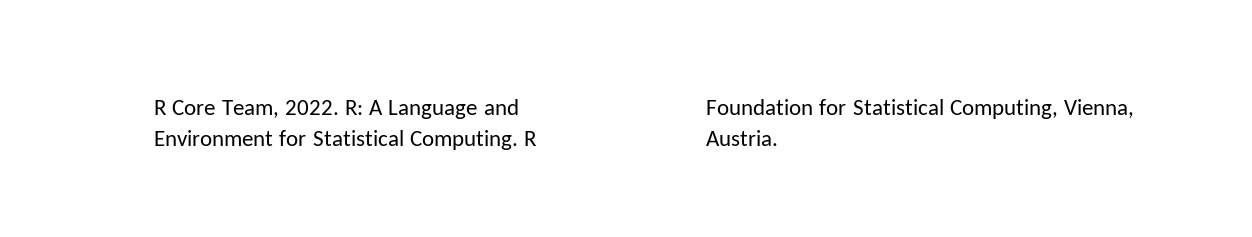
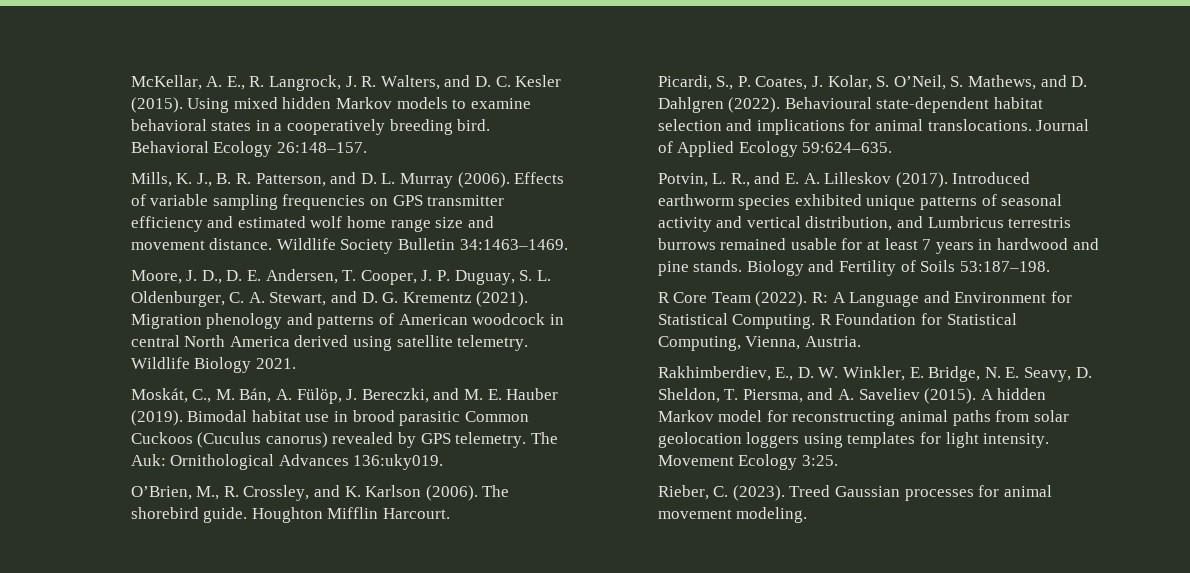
- R Core Team, 2022.
+ McKellar, A. E., R. Langrock, J. R. Walters, and D. C. Kesler (2015). Using mixed hidden Markov models to examine behavioral states in a cooperatively breeding bird. Behavioral Ecology 26:148–157.
+ Mills, K. J., B. R. Patterson, and D. L. Murray (2006). Effects of variable sampling frequencies on GPS transmitter efficiency and estimated wolf home range size and movement distance. Wildlife Society Bulletin 34:1463–1469.
+ Moore, J. D., D. E. Andersen, T. Cooper, J. P. Duguay, S. L. Oldenburger, C. A. Stewart, and D. G. Krementz (2021). Migration phenology and patterns of American woodcock in central North America derived using satellite telemetry. Wildlife Biology 2021.
+ Moskát, C., M. Bán, A. Fülöp, J. Bereczki, and M. E. Hauber (2019). Bimodal habitat use in brood parasitic Common Cuckoos (Cuculus canorus) revealed by GPS telemetry. The Auk: Ornithological Advances 136:uky019.
+ O’Brien, M., R. Crossley, and K. Karlson (2006). The shorebird guide. Houghton Mifflin Harcourt.
+ Picardi, S., P. Coates, J. Kolar, S. O’Neil, S. Mathews, and D. Dahlgren (2022). Behavioural state‐dependent habitat selection and implications for animal translocations. Journal of Applied Ecology 59:624–635.
+ Potvin, L. R., and E. A. Lilleskov (2017). Introduced earthworm species exhibited unique patterns of seasonal activity and vertical distribution, and Lumbricus terrestris burrows remained usable for at least 7 years in hardwood and pine stands. Biology and Fertility of Soils 53:187–198.
+ R Core Team (2022).
+ Rakhimberdiev, E., D. W. Winkler, E. Bridge, N. E. Seavy, D. Sheldon, T. Piersma, and A. Saveliev (2015). A hidden Markov model for reconstructing animal paths from solar geolocation loggers using templates for light intensity. Movement Ecology 3:25.
+ Rieber, C. (2023). Treed Gaussian processes for animal movement modeling.

